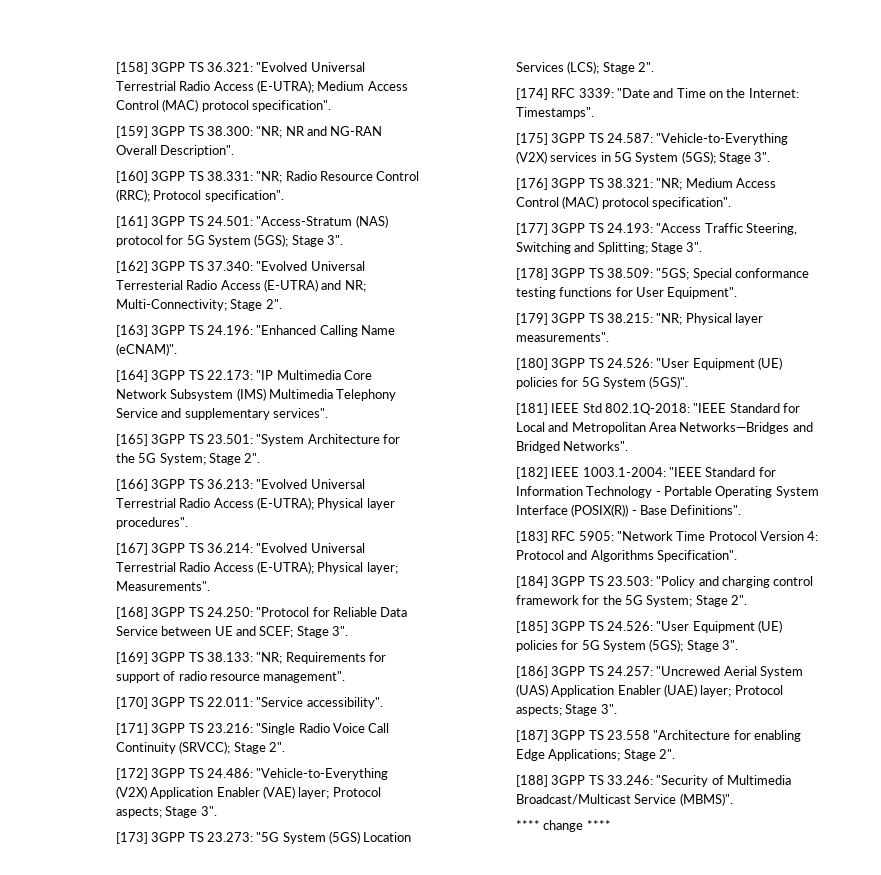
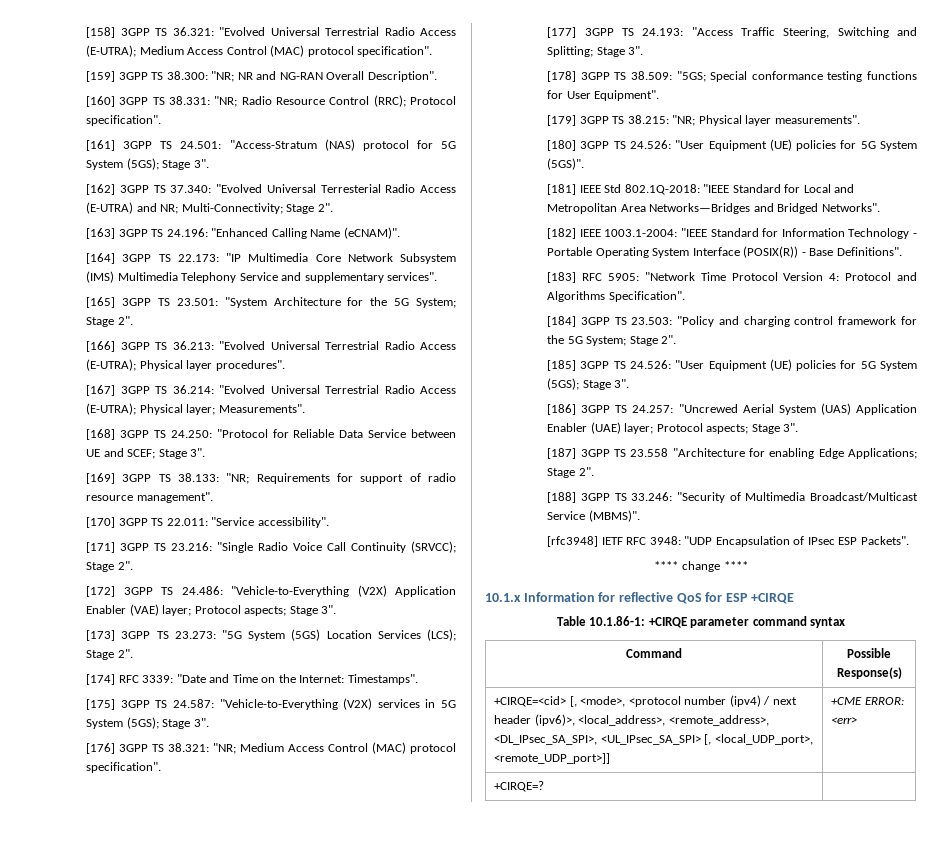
+ [rfc3948] IETF RFC 3948: "UDP Encapsulation of IPsec ESP Packets".
  **** change ****
+ 10.1.x Information for reflective QoS for ESP +CIRQE
+ Table 10.1.86-1: +CIRQE parameter command syntax
+ Command | Possible Response(s)
+ +CIRQE=<cid> [, <mode>, <protocol number (ipv4) / next header (ipv6)>, <local_address>, <remote_address>, <DL_IPsec_SA_SPI>, <UL_IPsec_SA_SPI> [, <local_UDP_port>, <remote_UDP_port>]] | +CME ERROR: <err>
+ +CIRQE=? |

